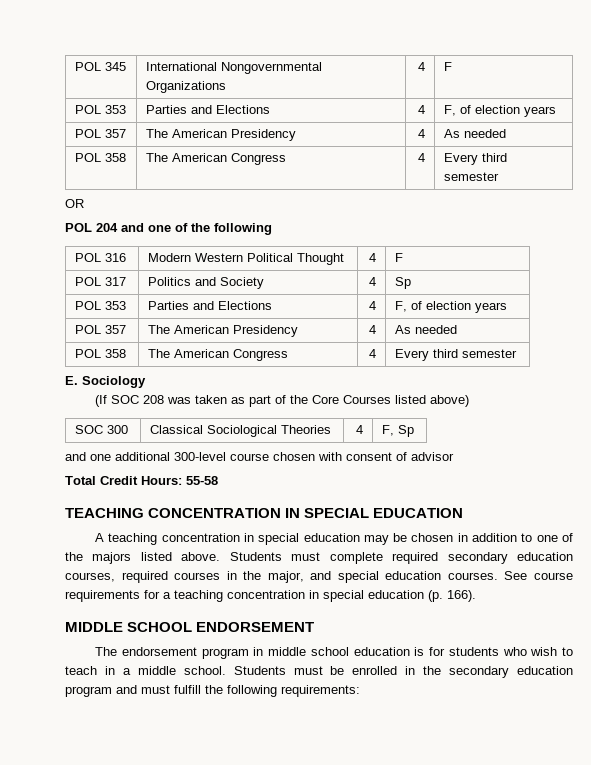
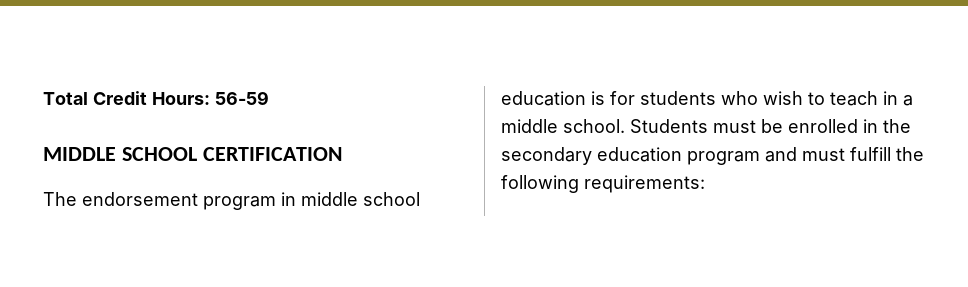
- POL 345 | International Nongovernmental Organizations | 4 | F
- POL 353 | Parties and Elections | 4 | F, of election years
- POL 357 | The American Presidency | 4 | As needed
- POL 358 | The American Congress | 4 | Every third semester
- OR
- POL 204 and one of the following
- POL 316 | Modern Western Political Thought | 4 | F
- POL 317 | Politics and Society | 4 | Sp
- POL 353 | Parties and Elections | 4 | F, of election years
- POL 357 | The American Presidency | 4 | As needed
- POL 358 | The American Congress | 4 | Every third semester
- E. Sociology
- (If SOC 208 was taken as part of the Core Courses listed above)
- SOC 300 | Classical Sociological Theories | 4 | F, Sp
- and one additional 300-level course chosen with consent of advisor
- Total Credit Hours: 55-58
- TEACHING CONCENTRATION IN SPECIAL EDUCATION
- A teaching concentration in special education may be chosen in addition to one of the majors listed above. Students must complete required secondary education courses, required courses in the major, and special education courses. See course requirements for a teaching concentration in special education (p. 166).
+ Total Credit Hours: 56-59
- MIDDLE SCHOOL ENDORSEMENT
+ MIDDLE SCHOOL CERTIFICATION

